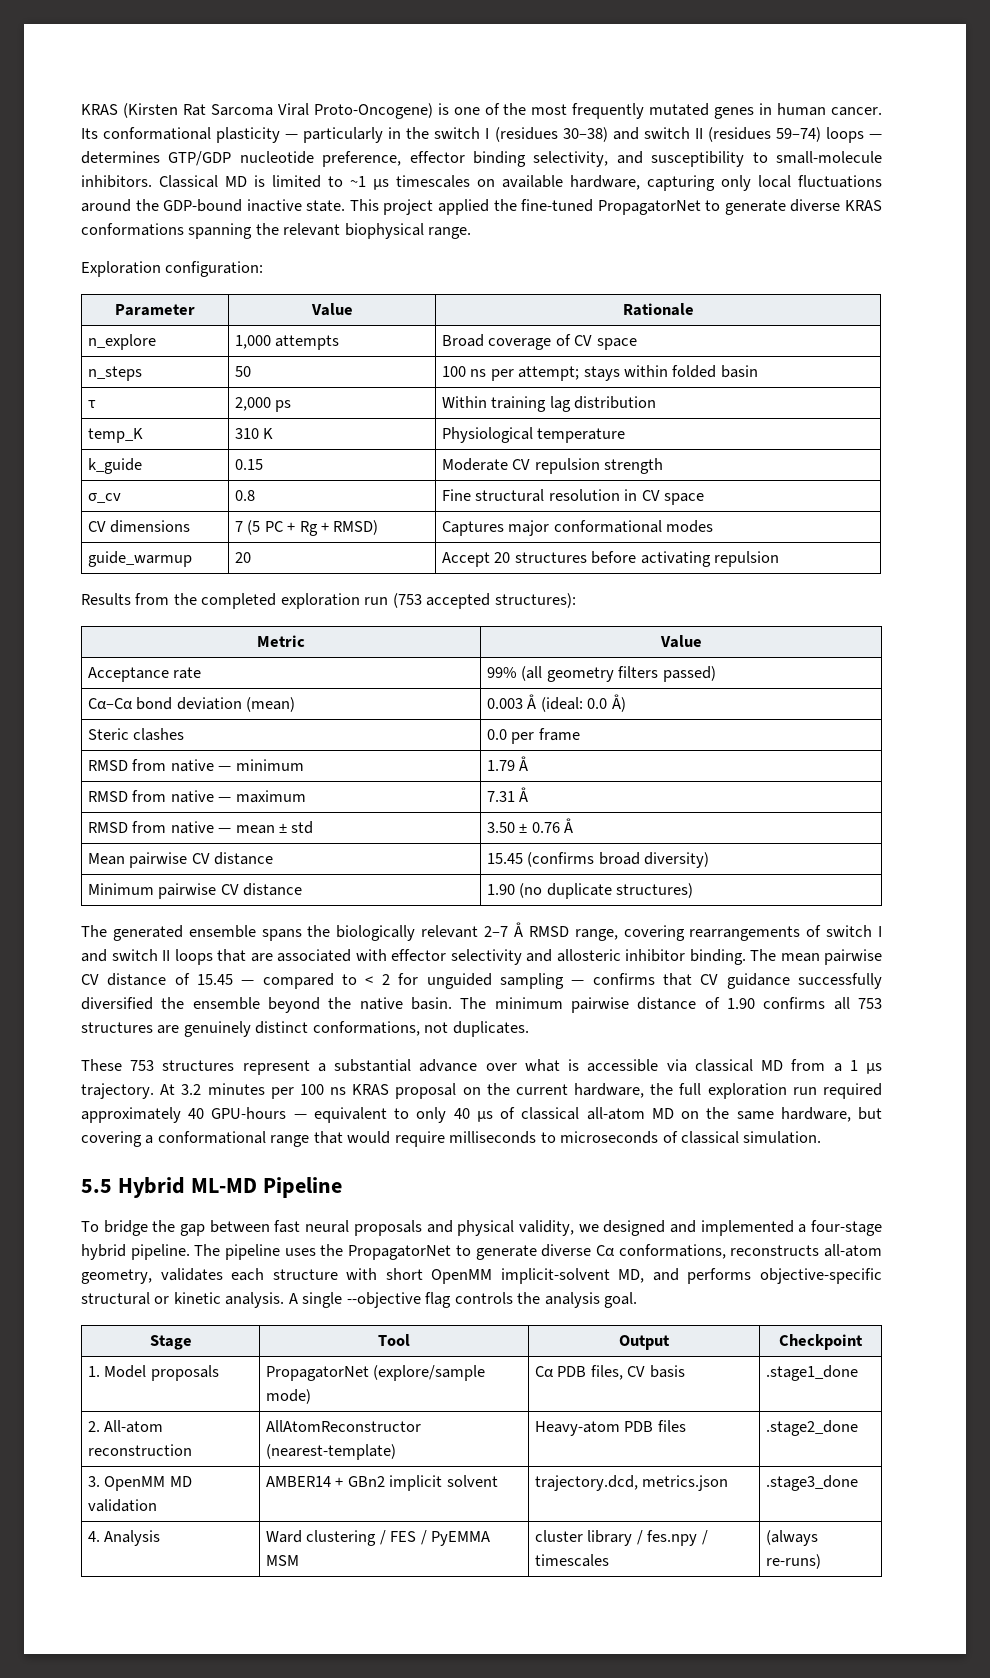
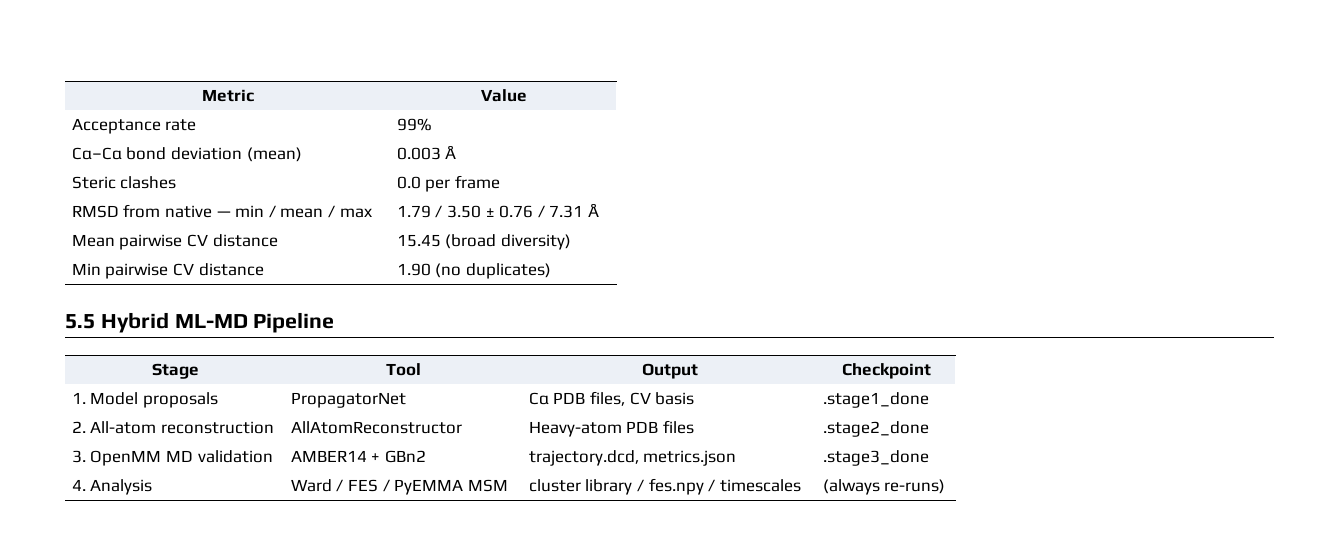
- KRAS (Kirsten Rat Sarcoma Viral Proto-Oncogene) is one of the most frequently mutated genes in human cancer. Its conformational plasticity — particularly in the switch I (residues 30–38) and switch II (residues 59–74) loops — determines GTP/GDP nucleotide preference, effector binding selectivity, and susceptibility to small-molecule inhibitors. Classical MD is limited to ~1 μs timescales on available hardware, capturing only local fluctuations around the GDP-bound inactive state. This project applied the fine-tuned PropagatorNet to generate diverse KRAS conformations spanning the relevant biophysical range.
- Exploration configuration:
- Parameter | Value | Rationale
- n_explore | 1,000 attempts | Broad coverage of CV space
- n_steps | 50 | 100 ns per attempt; stays within folded basin
- τ | 2,000 ps | Within training lag distribution
- temp_K | 310 K | Physiological temperature
- k_guide | 0.15 | Moderate CV repulsion strength
- σ_cv | 0.8 | Fine structural resolution in CV space
- CV dimensions | 7 (5 PC + Rg + RMSD) | Captures major conformational modes
- guide_warmup | 20 | Accept 20 structures before activating repulsion
- Results from the completed exploration run (753 accepted structures):
- Acceptance rate | 99% (all geometry filters passed)
+ Acceptance rate | 99%
- Cα–Cα bond deviation (mean) | 0.003 Å (ideal: 0.0 Å)
+ Cα–Cα bond deviation (mean) | 0.003 Å
- RMSD from native — minimum | 1.79 Å
- RMSD from native — maximum | 7.31 Å
- RMSD from native — mean ± std | 3.50 ± 0.76 Å
+ RMSD from native — min / mean / max | 1.79 / 3.50 ± 0.76 / 7.31 Å
- Mean pairwise CV distance | 15.45 (confirms broad diversity)
+ Mean pairwise CV distance | 15.45 (broad diversity)
- Minimum pairwise CV distance | 1.90 (no duplicate structures)
- The generated ensemble spans the biologically relevant 2–7 Å RMSD range, covering rearrangements of switch I and switch II loops that are associated with effector selectivity and allosteric inhibitor binding. The mean pairwise CV distance of 15.45 — compared to < 2 for unguided sampling — confirms that CV guidance successfully diversified the ensemble beyond the native basin. The minimum pairwise distance of 1.90 confirms all 753 structures are genuinely distinct conformations, not duplicates.
- These 753 structures represent a substantial advance over what is accessible via classical MD from a 1 μs trajectory. At 3.2 minutes per 100 ns KRAS proposal on the current hardware, the full exploration run required approximately 40 GPU-hours — equivalent to only 40 μs of classical all-atom MD on the same hardware, but covering a conformational range that would require milliseconds to microseconds of classical simulation.
+ Min pairwise CV distance | 1.90 (no duplicates)
  5.5 Hybrid ML-MD Pipeline
- To bridge the gap between fast neural proposals and physical validity, we designed and implemented a four-stage hybrid pipeline. The pipeline uses the PropagatorNet to generate diverse Cα conformations, reconstructs all-atom geometry, validates each structure with short OpenMM implicit-solvent MD, and performs objective-specific structural or kinetic analysis. A single --objective flag controls the analysis goal.
- 1. Model proposals | PropagatorNet (explore/sample mode) | Cα PDB files, CV basis | .stage1_done
+ 1. Model proposals | PropagatorNet | Cα PDB files, CV basis | .stage1_done
- 2. All-atom reconstruction | AllAtomReconstructor (nearest-template) | Heavy-atom PDB files | .stage2_done
+ 2. All-atom reconstruction | AllAtomReconstructor | Heavy-atom PDB files | .stage2_done
- 3. OpenMM MD validation | AMBER14 + GBn2 implicit solvent | trajectory.dcd, metrics.json | .stage3_done
+ 3. OpenMM MD validation | AMBER14 + GBn2 | trajectory.dcd, metrics.json | .stage3_done
- 4. Analysis | Ward clustering / FES / PyEMMA MSM | cluster library / fes.npy / timescales | (always re-runs)
+ 4. Analysis | Ward / FES / PyEMMA MSM | cluster library / fes.npy / timescales | (always re-runs)

